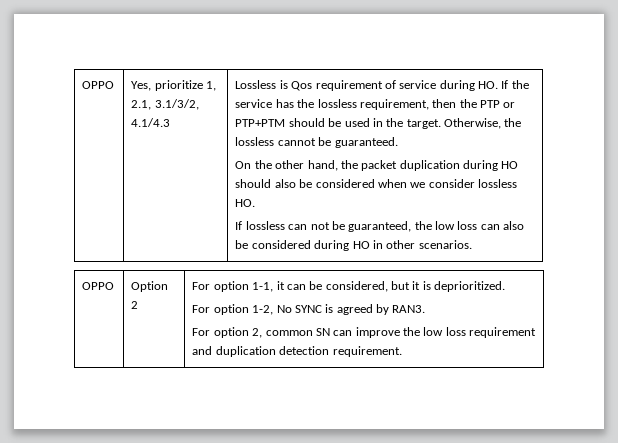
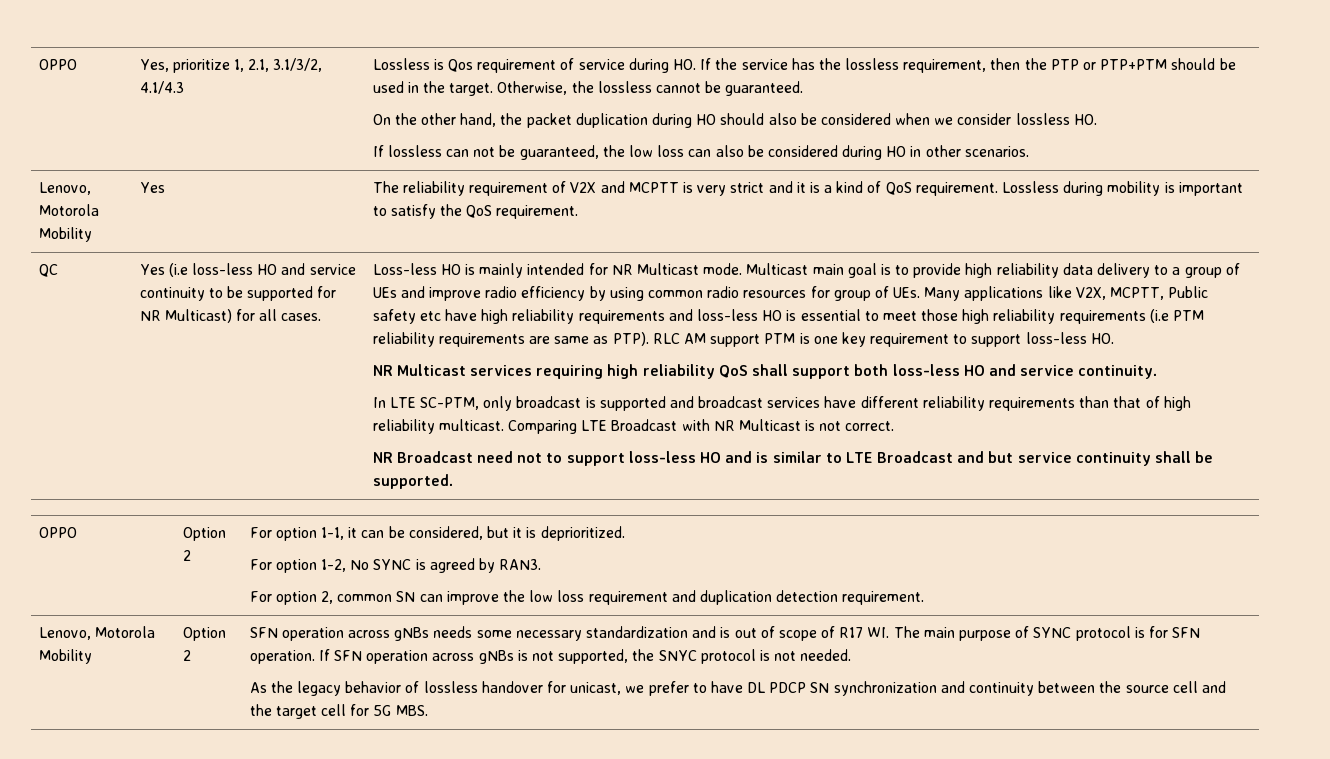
+ Lenovo, Motorola Mobility | Yes | The reliability requirement of V2X and MCPTT is very strict and it is a kind of QoS requirement. Lossless during mobility is important to satisfy the QoS requirement.
+ QC | Yes (i.e loss-less HO and service continuity to be supported for NR Multicast) for all cases. | Loss-less HO is mainly intended for NR Multicast mode. Multicast main goal is to provide high reliability data delivery to a group of UEs and improve radio efficiency by using common radio resources for group of UEs. Many applications like V2X, MCPTT, Public safety etc have high reliability requirements and loss-less HO is essential to meet those high reliability requirements (i.e PTM reliability requirements are same as PTP). RLC AM support PTM is one key requirement to support loss-less HO.
+ NR Multicast services requiring high reliability QoS shall support both loss-less HO and service continuity.
+ In LTE SC-PTM, only broadcast is supported and broadcast services have different reliability requirements than that of high reliability multicast. Comparing LTE Broadcast with NR Multicast is not correct.
+ NR Broadcast need not to support loss-less HO and is similar to LTE Broadcast and but service continuity shall be supported.
+ Lenovo, Motorola Mobility | Option 2 | SFN operation across gNBs needs some necessary standardization and is out of scope of R17 WI. The main purpose of SYNC protocol is for SFN operation. If SFN operation across gNBs is not supported, the SNYC protocol is not needed.
+ As the legacy behavior of lossless handover for unicast, we prefer to have DL PDCP SN synchronization and continuity between the source cell and the target cell for 5G MBS.

